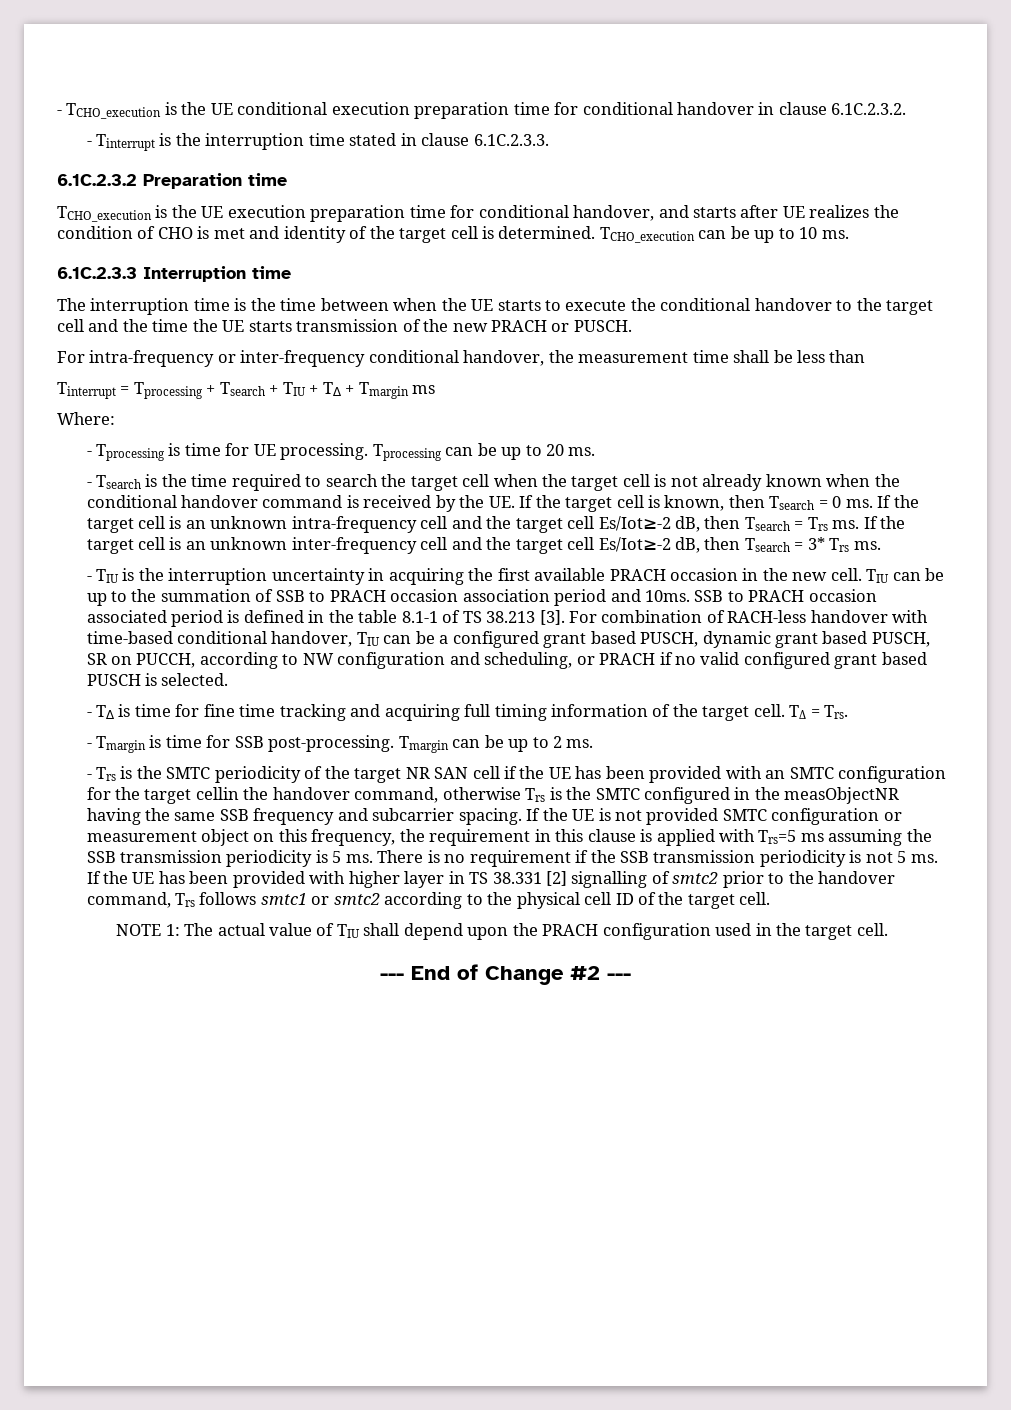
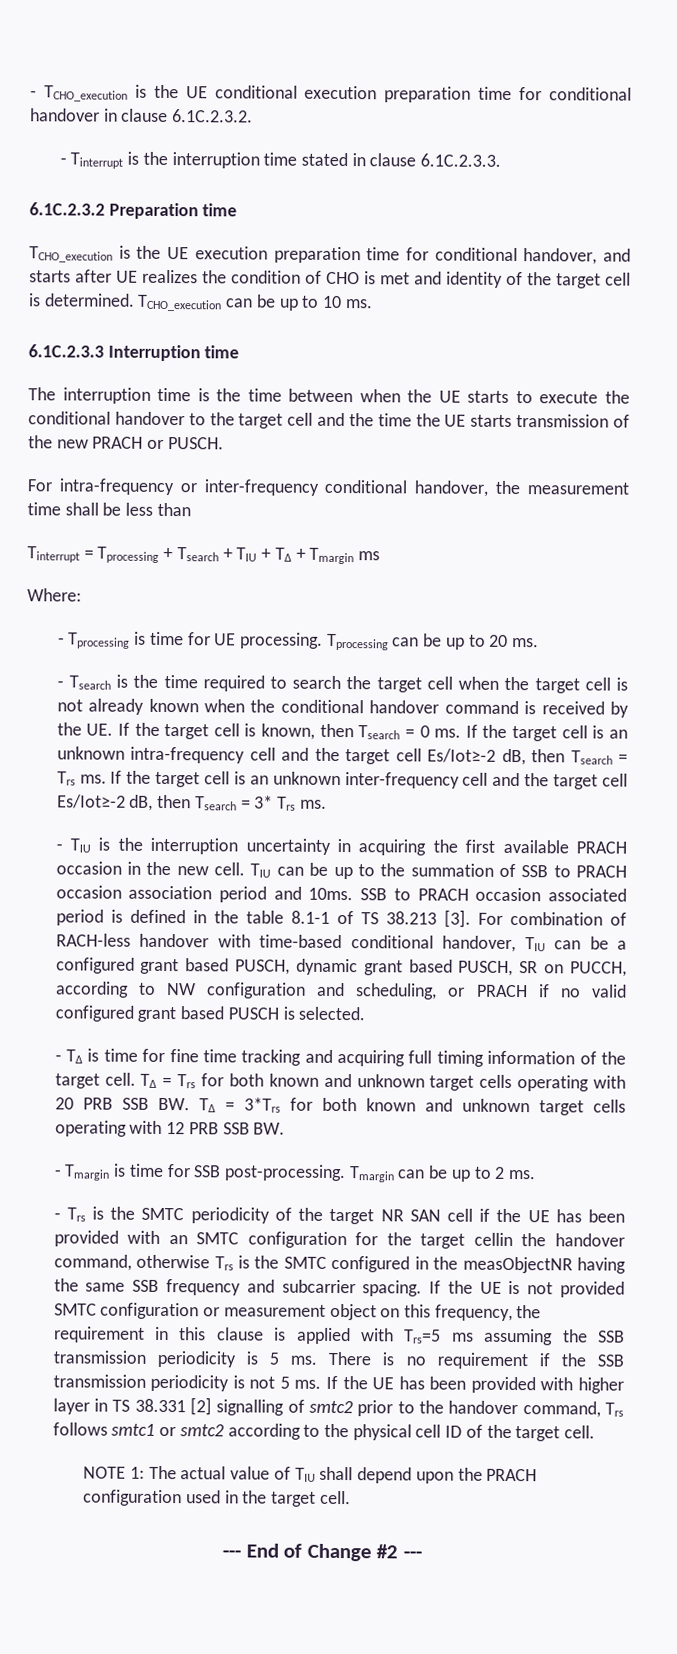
- TΔ = Trs.
+ T∆ = Trs for both known and unknown target cells operating with 20 PRB SSB BW. T∆ = 3*Trs for both known and unknown target cells operating with 12 PRB SSB BW.

